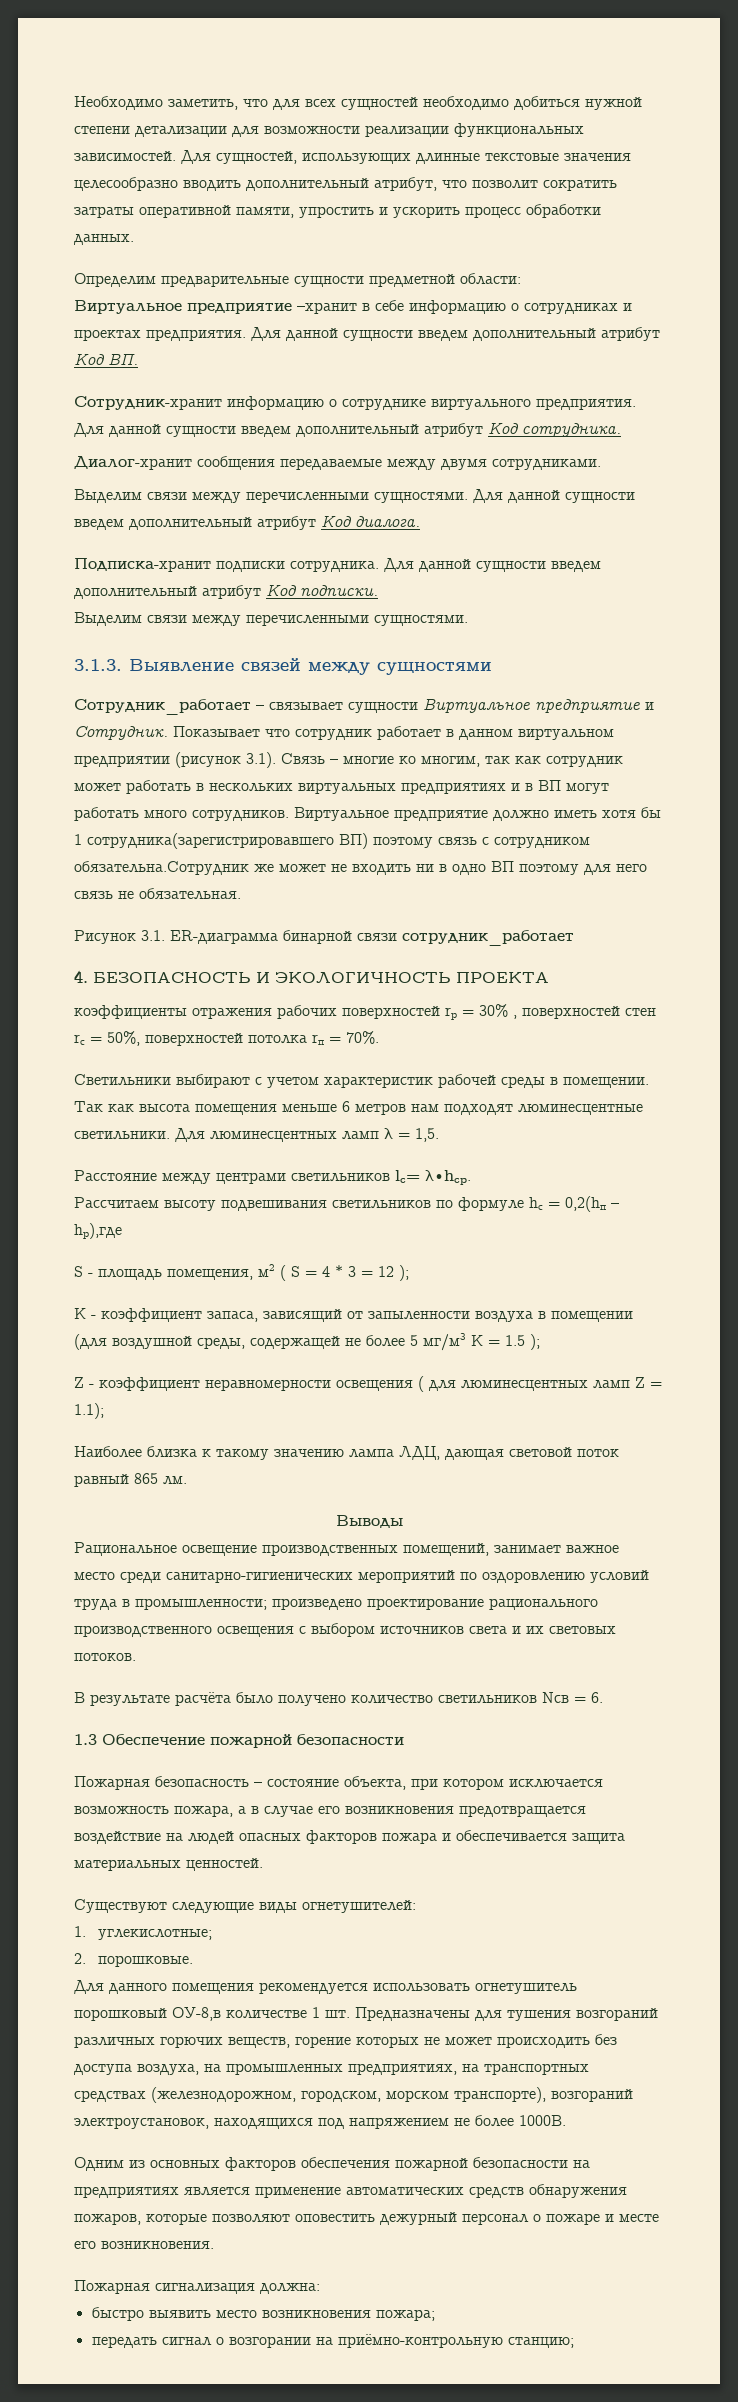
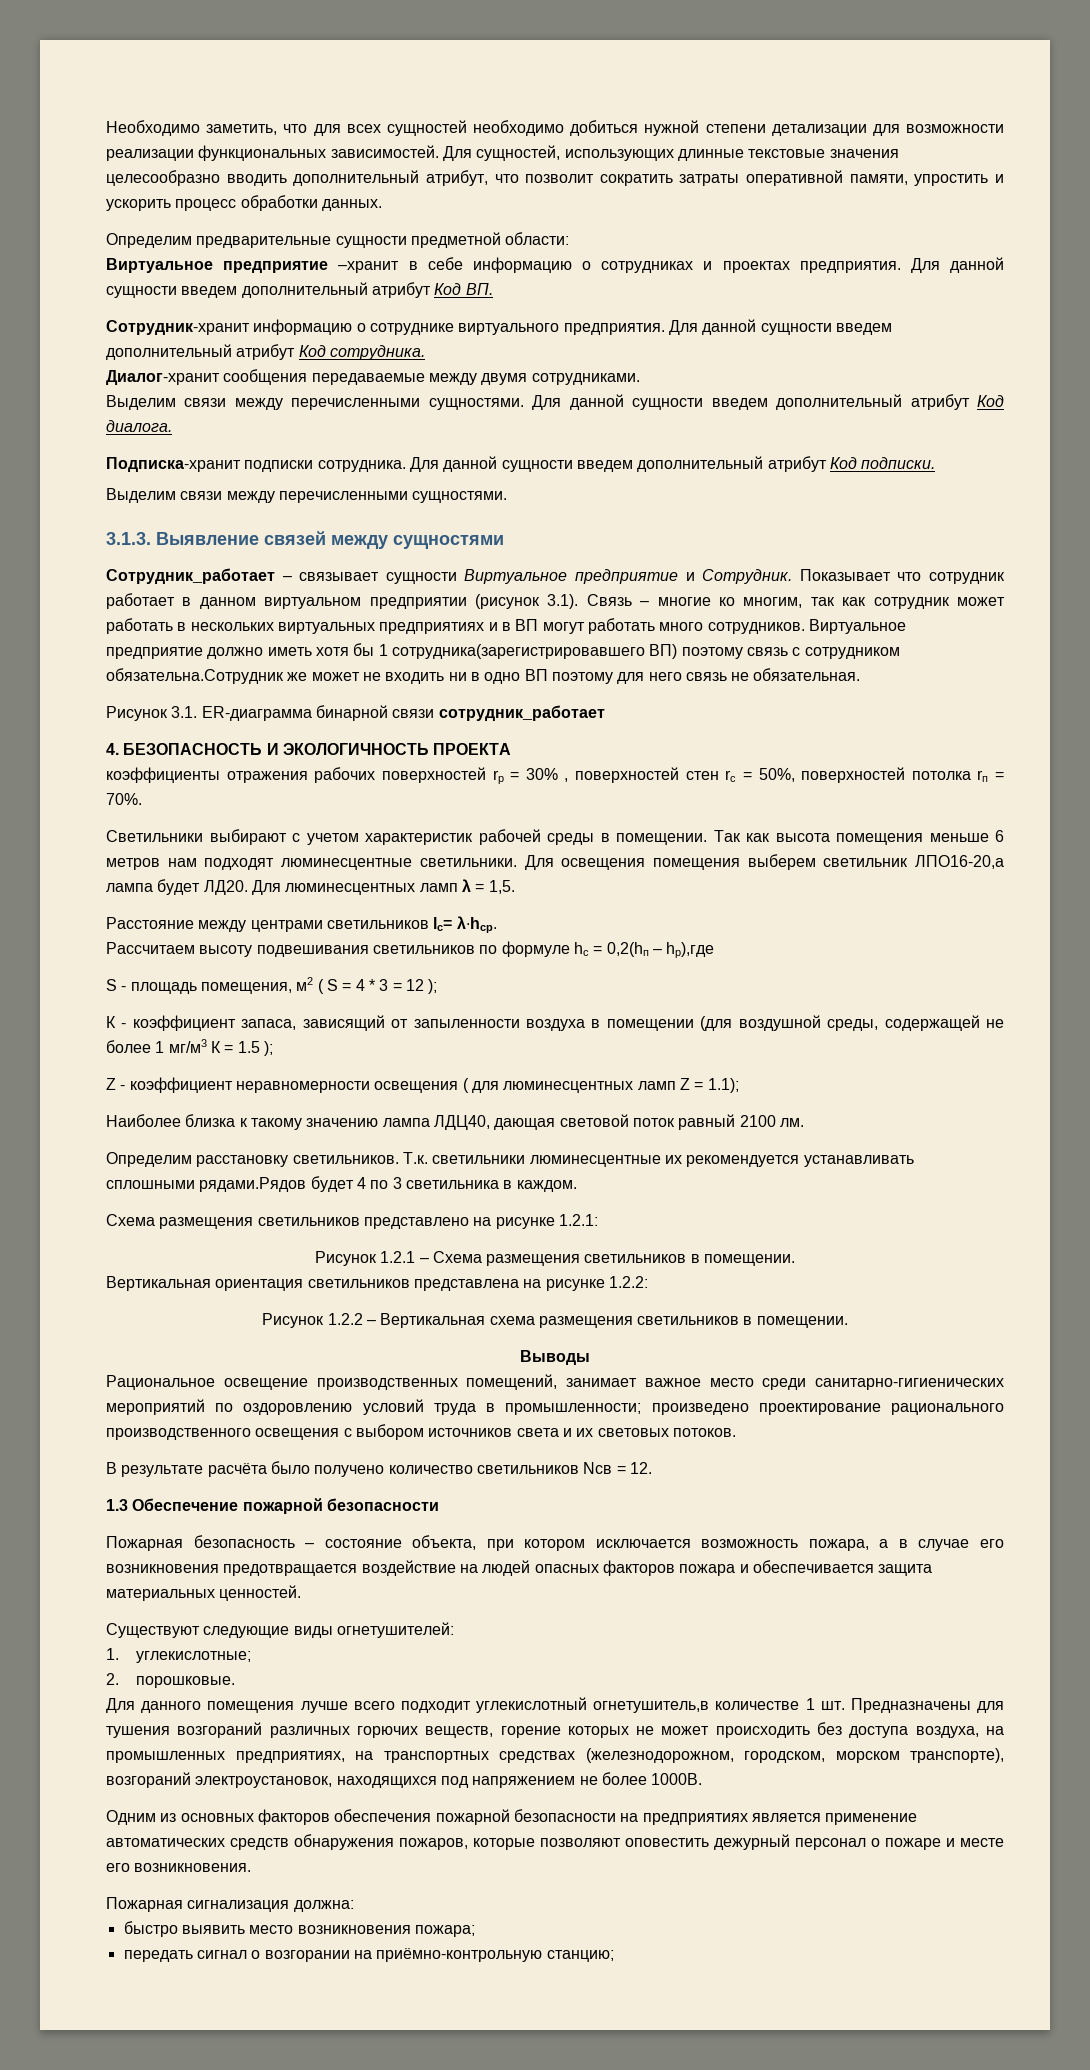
- Для люминесцентных ламп λ = 1,5.
+ Для освещения помещения выберем светильник ЛПО16-20,а лампа будет ЛД20. Для люминесцентных ламп λ = 1,5.
- К - коэффициент запаса, зависящий от запыленности воздуха в помещении (для воздушной среды, содержащей не более 5 мг/м3 К = 1.5 );
+ К - коэффициент запаса, зависящий от запыленности воздуха в помещении (для воздушной среды, содержащей не более 1 мг/м3 К = 1.5 );
- Наиболее близка к такому значению лампа ЛДЦ, дающая световой поток равный 865 лм.
+ Наиболее близка к такому значению лампа ЛДЦ40, дающая световой поток равный 2100 лм.
+ Определим расстановку светильников. Т.к. светильники люминесцентные их рекомендуется устанавливать сплошными рядами.Рядов будет 4 по 3 светильника в каждом.
+ Схема размещения светильников представлено на рисунке 1.2.1:
+ Рисунок 1.2.1 – Схема размещения светильников в помещении.
+ Вертикальная ориентация светильников представлена на рисунке 1.2.2:
+ Рисунок 1.2.2 – Вертикальная схема размещения светильников в помещении.
- В результате расчёта было получено количество светильников Nсв = 6.
+ В результате расчёта было получено количество светильников Nсв = 12.
- Для данного помещения рекомендуется использовать огнетушитель порошковый ОУ-8,в количестве 1 шт.
+ Для данного помещения лучше всего подходит углекислотный огнетушитель,в количестве 1 шт.

